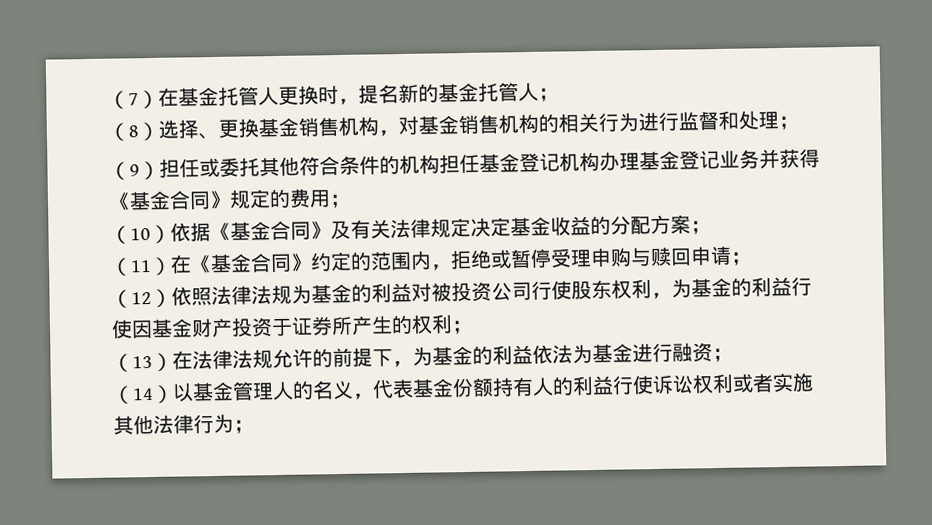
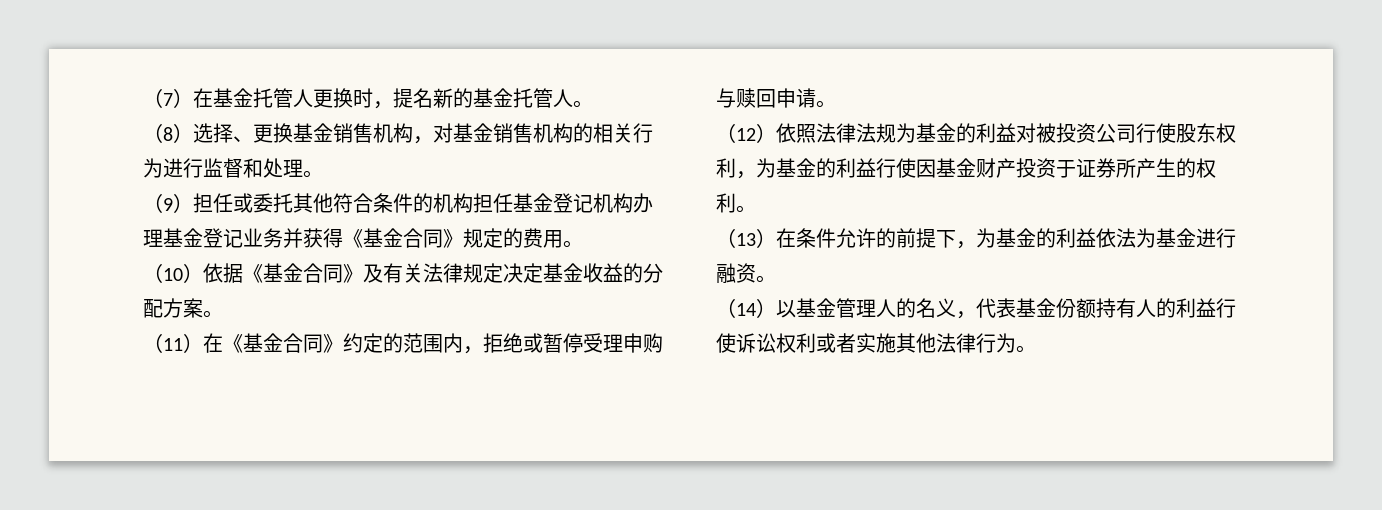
- （7）在基金托管人更换时，提名新的基金托管人；
+ （7）在基金托管人更换时，提名新的基金托管人。
- （8）选择、更换基金销售机构，对基金销售机构的相关行为进行监督和处理；
+ （8）选择、更换基金销售机构，对基金销售机构的相关行为进行监督和处理。
- （9）担任或委托其他符合条件的机构担任基金登记机构办理基金登记业务并获得《基金合同》规定的费用；
+ （9）担任或委托其他符合条件的机构担任基金登记机构办理基金登记业务并获得《基金合同》规定的费用。
- （10）依据《基金合同》及有关法律规定决定基金收益的分配方案；
+ （10）依据《基金合同》及有关法律规定决定基金收益的分配方案。
- （11）在《基金合同》约定的范围内，拒绝或暂停受理申购与赎回申请；
+ （11）在《基金合同》约定的范围内，拒绝或暂停受理申购与赎回申请。
- （12）依照法律法规为基金的利益对被投资公司行使股东权利，为基金的利益行使因基金财产投资于证券所产生的权利；
+ （12）依照法律法规为基金的利益对被投资公司行使股东权利，为基金的利益行使因基金财产投资于证券所产生的权利。
- （13）在法律法规允许的前提下，为基金的利益依法为基金进行融资；
+ （13）在条件允许的前提下，为基金的利益依法为基金进行融资。
- （14）以基金管理人的名义，代表基金份额持有人的利益行使诉讼权利或者实施其他法律行为；
+ （14）以基金管理人的名义，代表基金份额持有人的利益行使诉讼权利或者实施其他法律行为。

